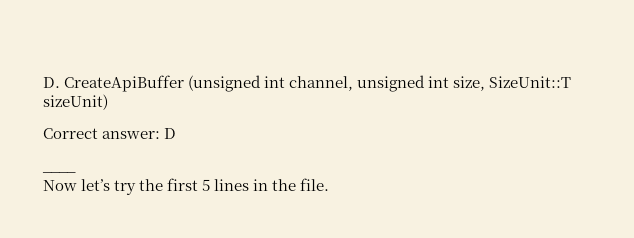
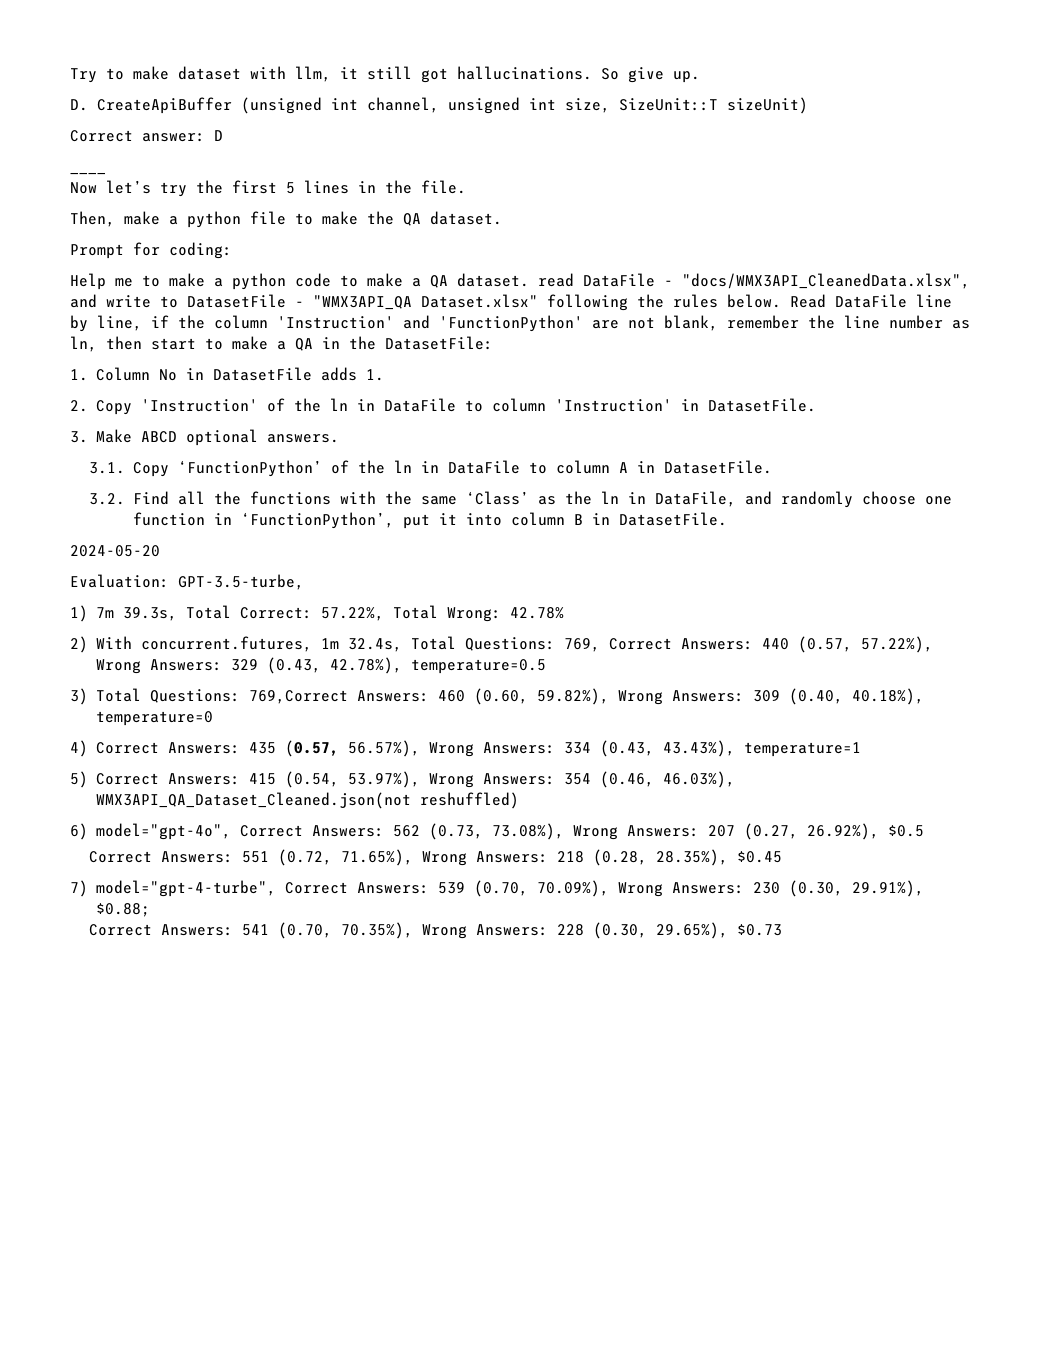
+ Try to make dataset with llm, it still got hallucinations. So give up.
+ Then, make a python file to make the QA dataset.
+ Prompt for coding:
+ Help me to make a python code to make a QA dataset. read DataFile - "docs/WMX3API_CleanedData.xlsx", and write to DatasetFile - "WMX3API_QA Dataset.xlsx" following the rules below. Read DataFile line by line, if the column 'Instruction' and 'FunctionPython' are not blank, remember the line number as ln, then start to make a QA in the DatasetFile:
+ 1. Column No in DatasetFile adds 1.
+ 2. Copy 'Instruction' of the ln in DataFile to column 'Instruction' in DatasetFile.
+ 3. Make ABCD optional answers.
+ 3.1. Copy ‘FunctionPython’ of the ln in DataFile to column A in DatasetFile.
+ 3.2. Find all the functions with the same ‘Class’ as the ln in DataFile, and randomly choose one function in ‘FunctionPython’, put it into column B in DatasetFile.
+ 2024-05-20
+ Evaluation: GPT-3.5-turbe,
+ 1) 7m 39.3s, Total Correct: 57.22%, Total Wrong: 42.78%
+ 2) With concurrent.futures, 1m 32.4s, Total Questions: 769, Correct Answers: 440 (0.57, 57.22%), Wrong Answers: 329 (0.43, 42.78%), temperature=0.5
+ 3) Total Questions: 769,Correct Answers: 460 (0.60, 59.82%), Wrong Answers: 309 (0.40, 40.18%), temperature=0
+ 4) Correct Answers: 435 (0.57, 56.57%), Wrong Answers: 334 (0.43, 43.43%), temperature=1
+ 5) Correct Answers: 415 (0.54, 53.97%), Wrong Answers: 354 (0.46, 46.03%), WMX3API_QA_Dataset_Cleaned.json(not reshuffled)
+ 6) model="gpt-4o", Correct Answers: 562 (0.73, 73.08%), Wrong Answers: 207 (0.27, 26.92%), $0.5
+ Correct Answers: 551 (0.72, 71.65%), Wrong Answers: 218 (0.28, 28.35%), $0.45
+ 7) model="gpt-4-turbe", Correct Answers: 539 (0.70, 70.09%), Wrong Answers: 230 (0.30, 29.91%), $0.88;
+ Correct Answers: 541 (0.70, 70.35%), Wrong Answers: 228 (0.30, 29.65%), $0.73

